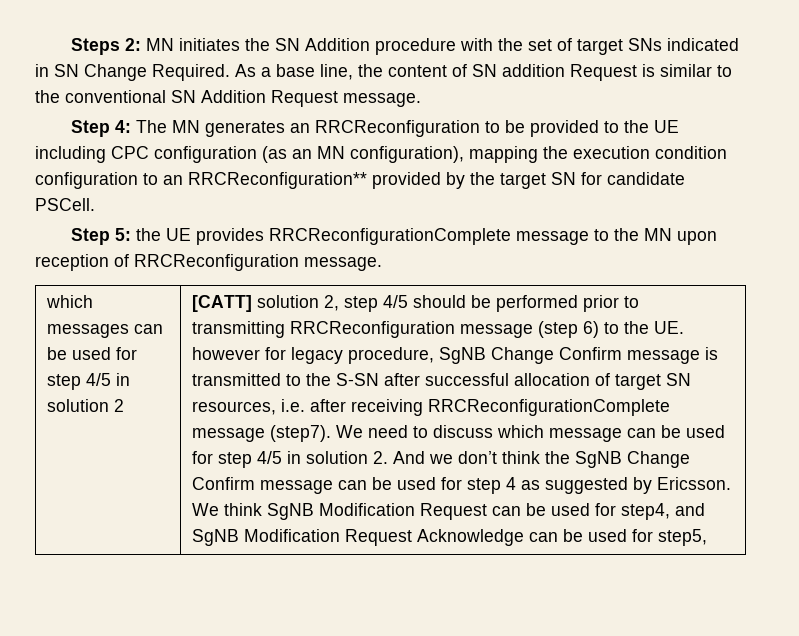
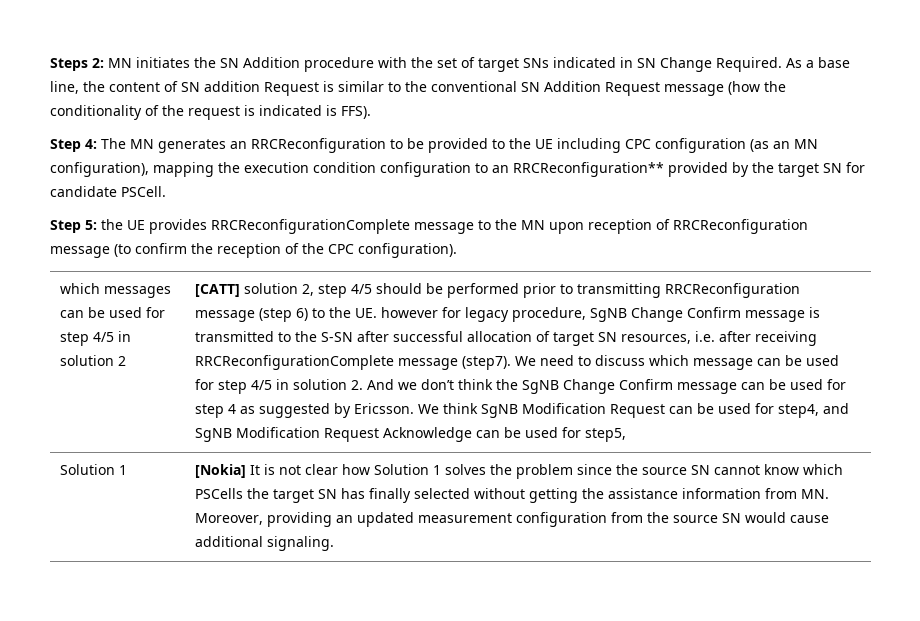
- As a base line, the content of SN addition Request is similar to the conventional SN Addition Request message.
+ As a base line, the content of SN addition Request is similar to the conventional SN Addition Request message (how the conditionality of the request is indicated is FFS).
- Step 5: the UE provides RRCReconfigurationComplete message to the MN upon reception of RRCReconfiguration message.
+ Step 5: the UE provides RRCReconfigurationComplete message to the MN upon reception of RRCReconfiguration message (to confirm the reception of the CPC configuration).
+ Solution 1 | [Nokia] It is not clear how Solution 1 solves the problem since the source SN cannot know which PSCells the target SN has finally selected without getting the assistance information from MN. Moreover, providing an updated measurement configuration from the source SN would cause additional signaling.

